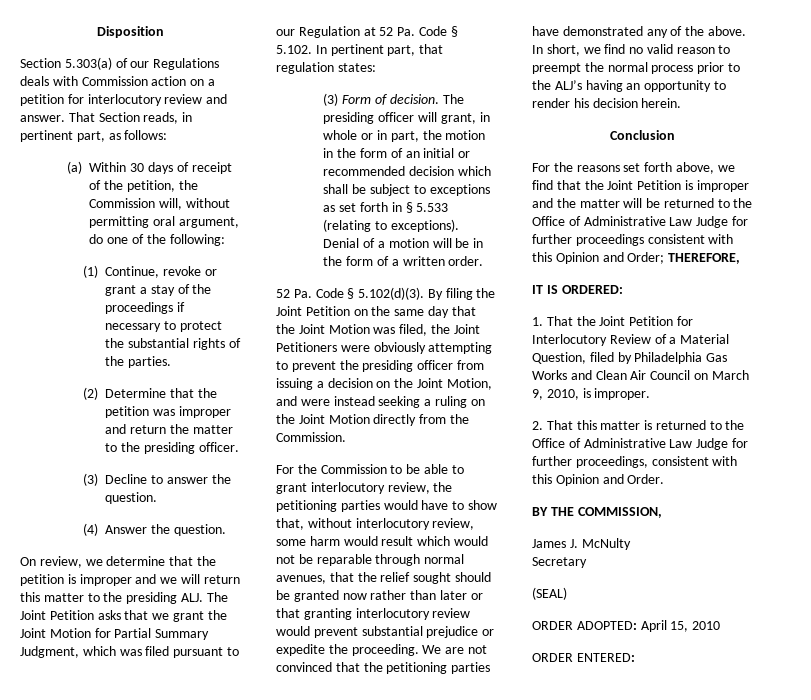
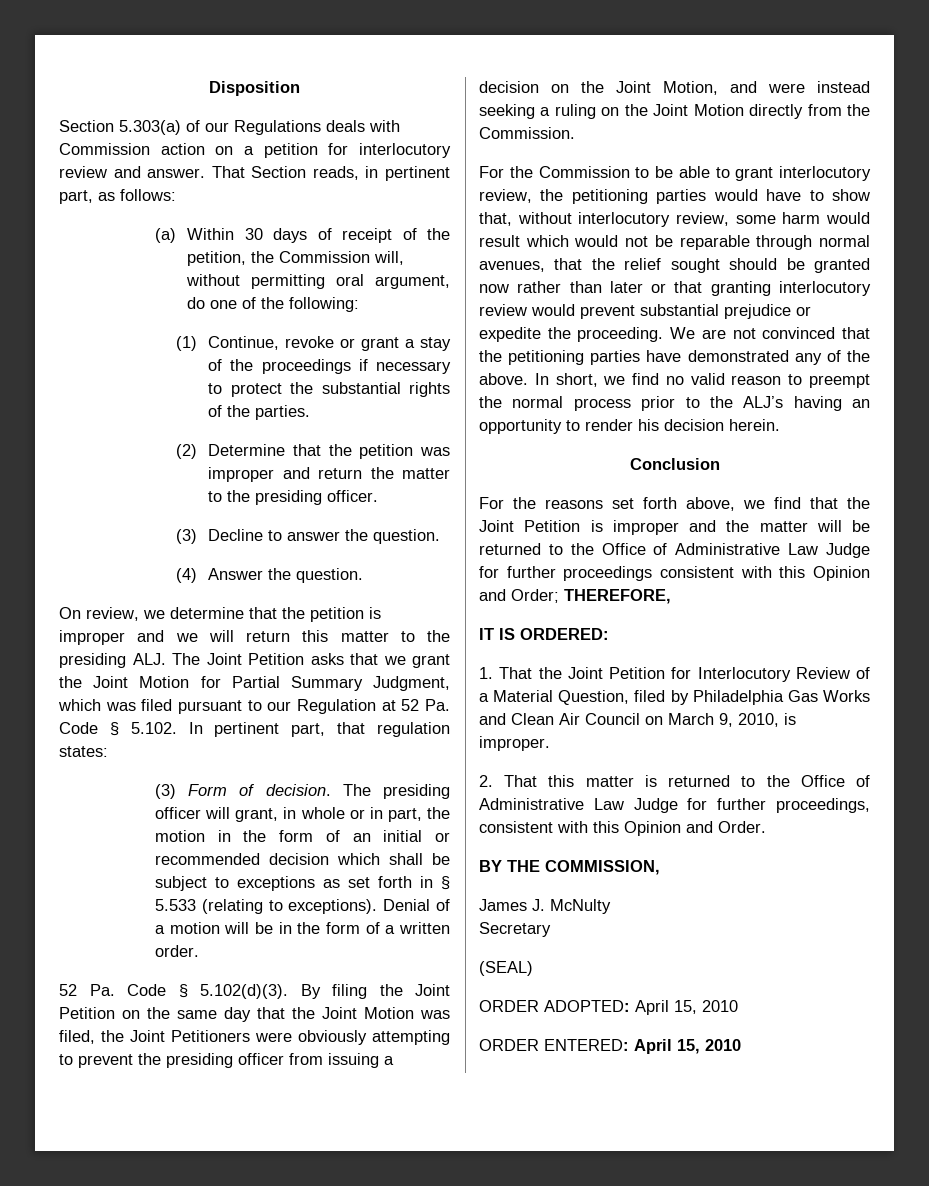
- ORDER ENTERED:
+ ORDER ENTERED: April 15, 2010

